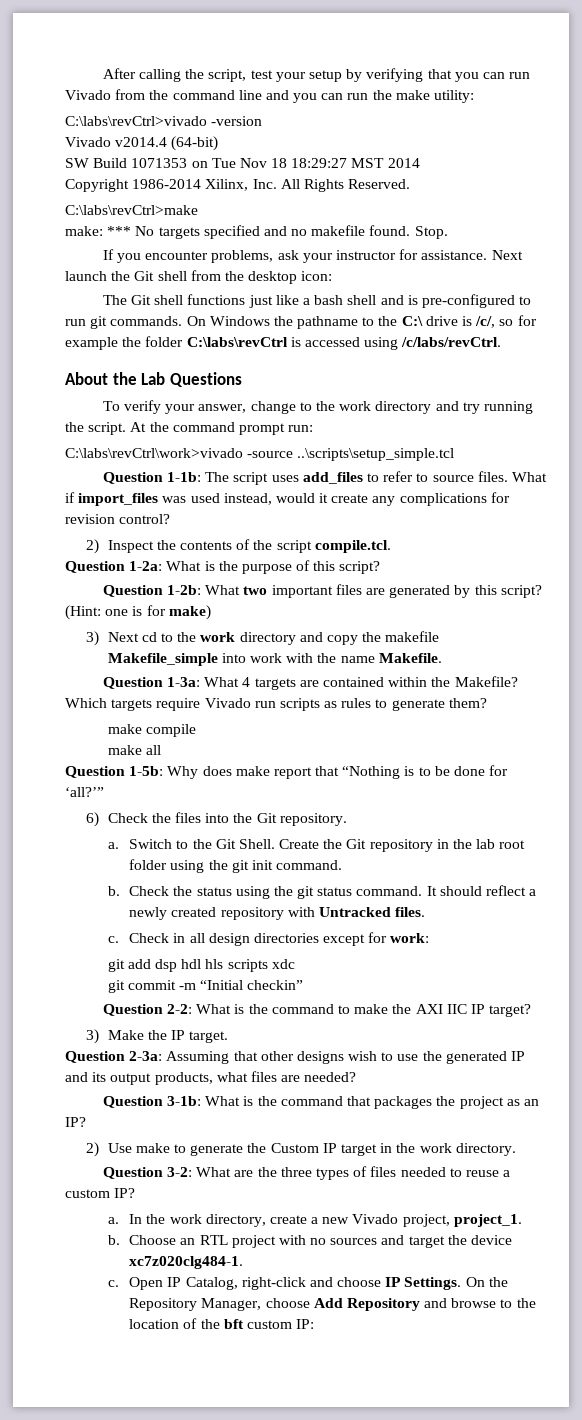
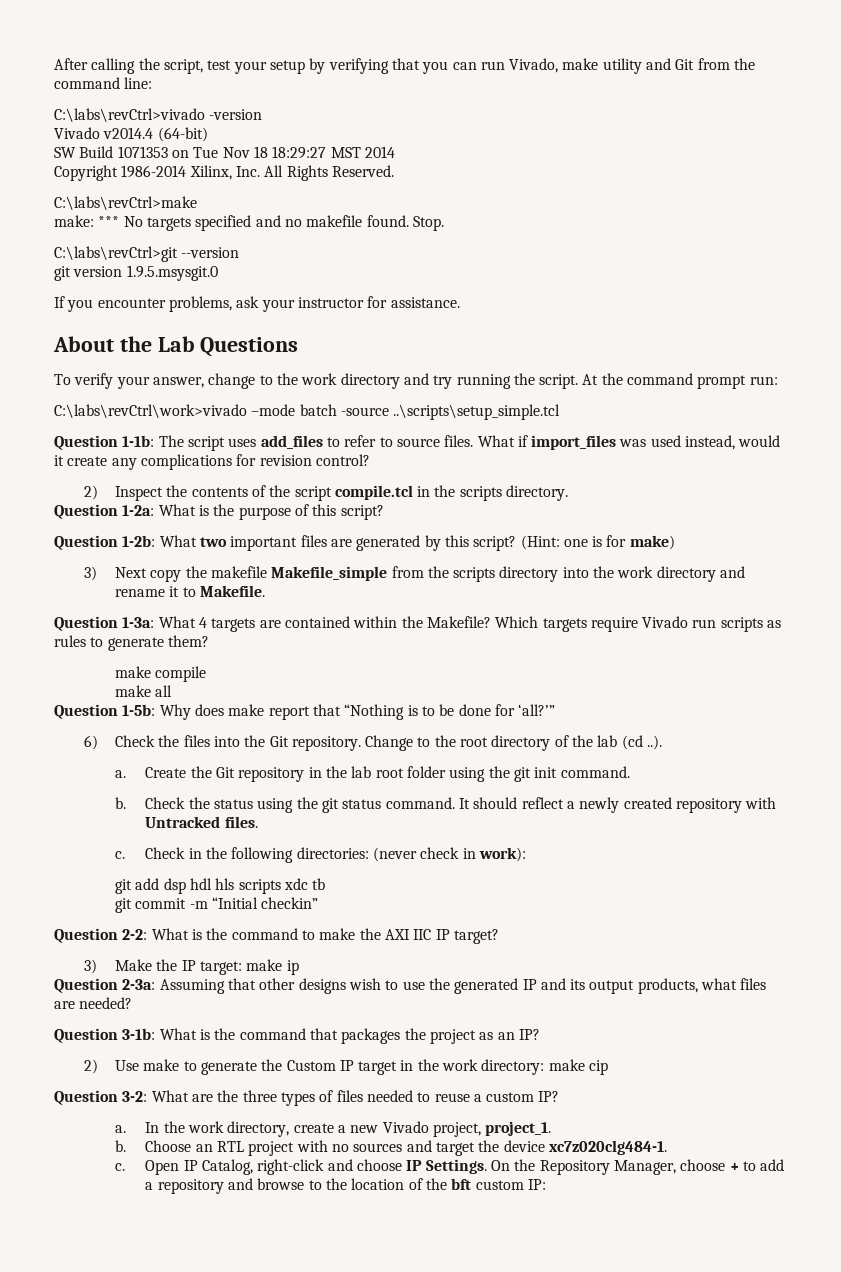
- After calling the script, test your setup by verifying that you can run Vivado from the command line and you can run the make utility:
+ After calling the script, test your setup by verifying that you can run Vivado, make utility and Git from the command line:
+ C:\labs\revCtrl>git --version
+ git version 1.9.5.msysgit.0
- Next launch the Git shell from the desktop icon:
- The Git shell functions just like a bash shell and is pre-configured to run git commands. On Windows the pathname to the C:\ drive is /c/, so for example the folder C:\labs\revCtrl is accessed using /c/labs/revCtrl.
- C:\labs\revCtrl\work>vivado -source ..\scripts\setup_simple.tcl
+ C:\labs\revCtrl\work>vivado –mode batch -source ..\scripts\setup_simple.tcl
- 2) Inspect the contents of the script compile.tcl.
+ 2) Inspect the contents of the script compile.tcl in the scripts directory.
- 3) Next cd to the work directory and copy the makefile Makefile_simple into work with the name Makefile.
+ 3) Next copy the makefile Makefile_simple from the scripts directory into the work directory and rename it to Makefile.
- 6) Check the files into the Git repository.
- a. Switch to the Git Shell.
+ 6) Check the files into the Git repository. Change to the root directory of the lab (cd ..).
+ a.
- Check in all design directories except for work:
+ Check in the following directories: (never check in work):
- git add dsp hdl hls scripts xdc
+ git add dsp hdl hls scripts xdc tb
- 3) Make the IP target.
+ 3) Make the IP target: make ip
- 2) Use make to generate the Custom IP target in the work directory.
+ 2) Use make to generate the Custom IP target in the work directory: make cip
- On the Repository Manager, choose Add Repository and browse to the location of the bft custom IP:
+ On the Repository Manager, choose + to add a repository and browse to the location of the bft custom IP:

